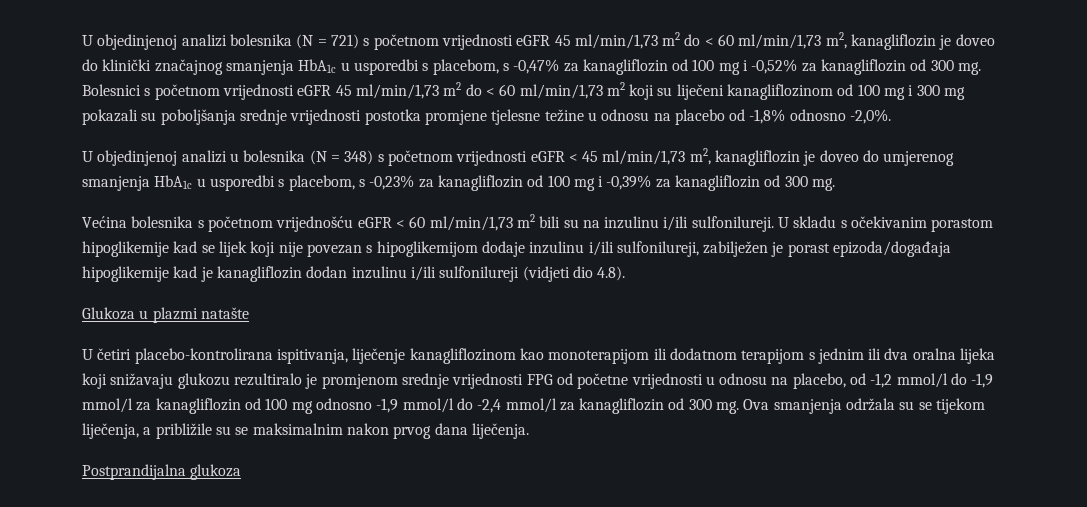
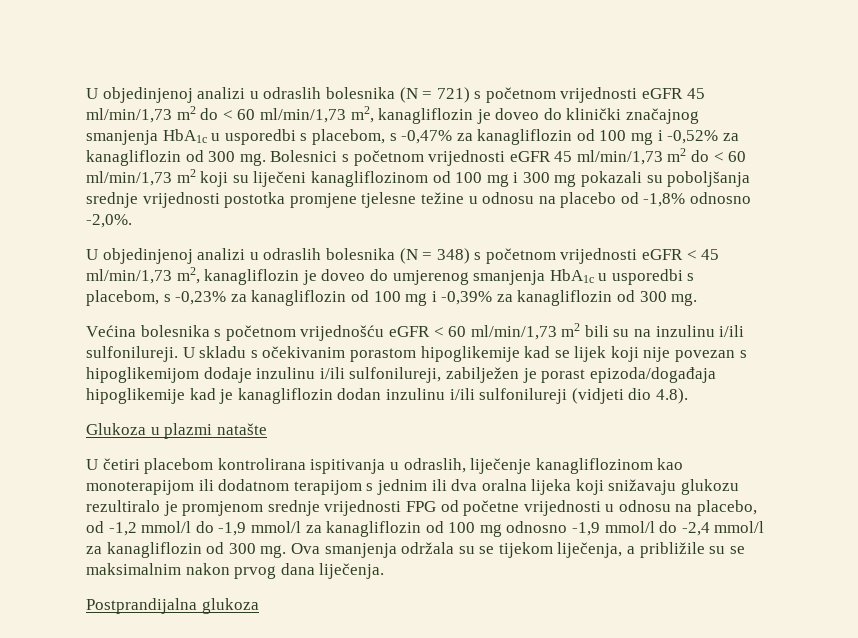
- U objedinjenoj analizi bolesnika (N = 721) s početnom vrijednosti eGFR 45 ml/min/1,73 m2 do < 60 ml/min/1,73 m2, kanagliflozin je doveo do klinički značajnog smanjenja HbA1c u usporedbi s placebom, s -0,47% za kanagliflozin od 100 mg i -0,52% za kanagliflozin od 300 mg.
+ U objedinjenoj analizi u odraslih bolesnika (N = 721) s početnom vrijednosti eGFR 45 ml/min/1,73 m2 do < 60 ml/min/1,73 m2, kanagliflozin je doveo do klinički značajnog smanjenja HbA1c u usporedbi s placebom, s -0,47% za kanagliflozin od 100 mg i -0,52% za kanagliflozin od 300 mg.
- U objedinjenoj analizi u bolesnika (N = 348) s početnom vrijednosti eGFR < 45 ml/min/1,73 m2, kanagliflozin je doveo do umjerenog smanjenja HbA1c u usporedbi s placebom, s -0,23% za kanagliflozin od 100 mg i -0,39% za kanagliflozin od 300 mg.
+ U objedinjenoj analizi u odraslih bolesnika (N = 348) s početnom vrijednosti eGFR < 45 ml/min/1,73 m2, kanagliflozin je doveo do umjerenog smanjenja HbA1c u usporedbi s placebom, s -0,23% za kanagliflozin od 100 mg i -0,39% za kanagliflozin od 300 mg.
- U četiri placebo-kontrolirana ispitivanja, liječenje kanagliflozinom kao monoterapijom ili dodatnom terapijom s jednim ili dva oralna lijeka koji snižavaju glukozu rezultiralo je promjenom srednje vrijednosti FPG od početne vrijednosti u odnosu na placebo, od -1,2 mmol/l do -1,9 mmol/l za kanagliflozin od 100 mg odnosno -1,9 mmol/l do -2,4 mmol/l za kanagliflozin od 300 mg.
+ U četiri placebom kontrolirana ispitivanja u odraslih, liječenje kanagliflozinom kao monoterapijom ili dodatnom terapijom s jednim ili dva oralna lijeka koji snižavaju glukozu rezultiralo je promjenom srednje vrijednosti FPG od početne vrijednosti u odnosu na placebo, od -1,2 mmol/l do -1,9 mmol/l za kanagliflozin od 100 mg odnosno -1,9 mmol/l do -2,4 mmol/l za kanagliflozin od 300 mg.

